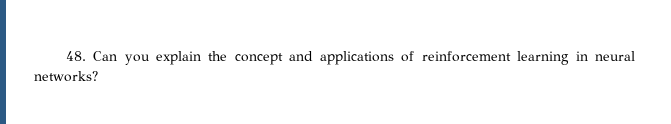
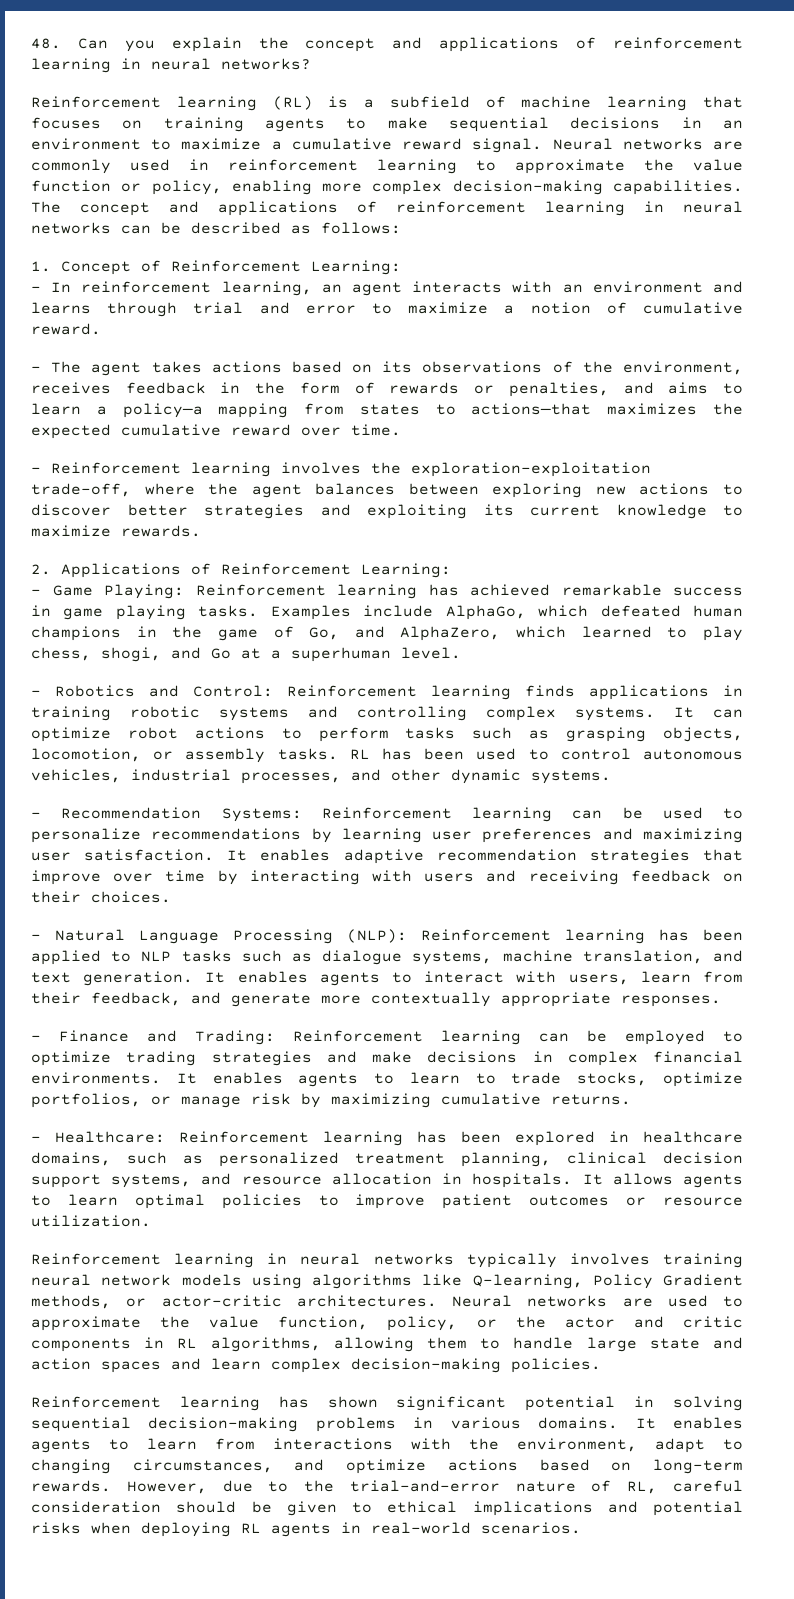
+ Reinforcement learning (RL) is a subfield of machine learning that focuses on training agents to make sequential decisions in an environment to maximize a cumulative reward signal. Neural networks are commonly used in reinforcement learning to approximate the value function or policy, enabling more complex decision-making capabilities. The concept and applications of reinforcement learning in neural networks can be described as follows:
+ 1. Concept of Reinforcement Learning:
+ - In reinforcement learning, an agent interacts with an environment and learns through trial and error to maximize a notion of cumulative reward.
+ - The agent takes actions based on its observations of the environment, receives feedback in the form of rewards or penalties, and aims to learn a policy—a mapping from states to actions—that maximizes the expected cumulative reward over time.
+ - Reinforcement learning involves the exploration-exploitation trade-off, where the agent balances between exploring new actions to discover better strategies and exploiting its current knowledge to maximize rewards.
+ 2. Applications of Reinforcement Learning:
+ - Game Playing: Reinforcement learning has achieved remarkable success in game playing tasks. Examples include AlphaGo, which defeated human champions in the game of Go, and AlphaZero, which learned to play chess, shogi, and Go at a superhuman level.
+ - Robotics and Control: Reinforcement learning finds applications in training robotic systems and controlling complex systems. It can optimize robot actions to perform tasks such as grasping objects, locomotion, or assembly tasks. RL has been used to control autonomous vehicles, industrial processes, and other dynamic systems.
+ - Recommendation Systems: Reinforcement learning can be used to personalize recommendations by learning user preferences and maximizing user satisfaction. It enables adaptive recommendation strategies that improve over time by interacting with users and receiving feedback on their choices.
+ - Natural Language Processing (NLP): Reinforcement learning has been applied to NLP tasks such as dialogue systems, machine translation, and text generation. It enables agents to interact with users, learn from their feedback, and generate more contextually appropriate responses.
+ - Finance and Trading: Reinforcement learning can be employed to optimize trading strategies and make decisions in complex financial environments. It enables agents to learn to trade stocks, optimize portfolios, or manage risk by maximizing cumulative returns.
+ - Healthcare: Reinforcement learning has been explored in healthcare domains, such as personalized treatment planning, clinical decision support systems, and resource allocation in hospitals. It allows agents to learn optimal policies to improve patient outcomes or resource utilization.
+ Reinforcement learning in neural networks typically involves training neural network models using algorithms like Q-learning, Policy Gradient methods, or actor-critic architectures. Neural networks are used to approximate the value function, policy, or the actor and critic components in RL algorithms, allowing them to handle large state and action spaces and learn complex decision-making policies.
+ Reinforcement learning has shown significant potential in solving sequential decision-making problems in various domains. It enables agents to learn from interactions with the environment, adapt to changing circumstances, and optimize actions based on long-term rewards. However, due to the trial-and-error nature of RL, careful consideration should be given to ethical implications and potential risks when deploying RL agents in real-world scenarios.

